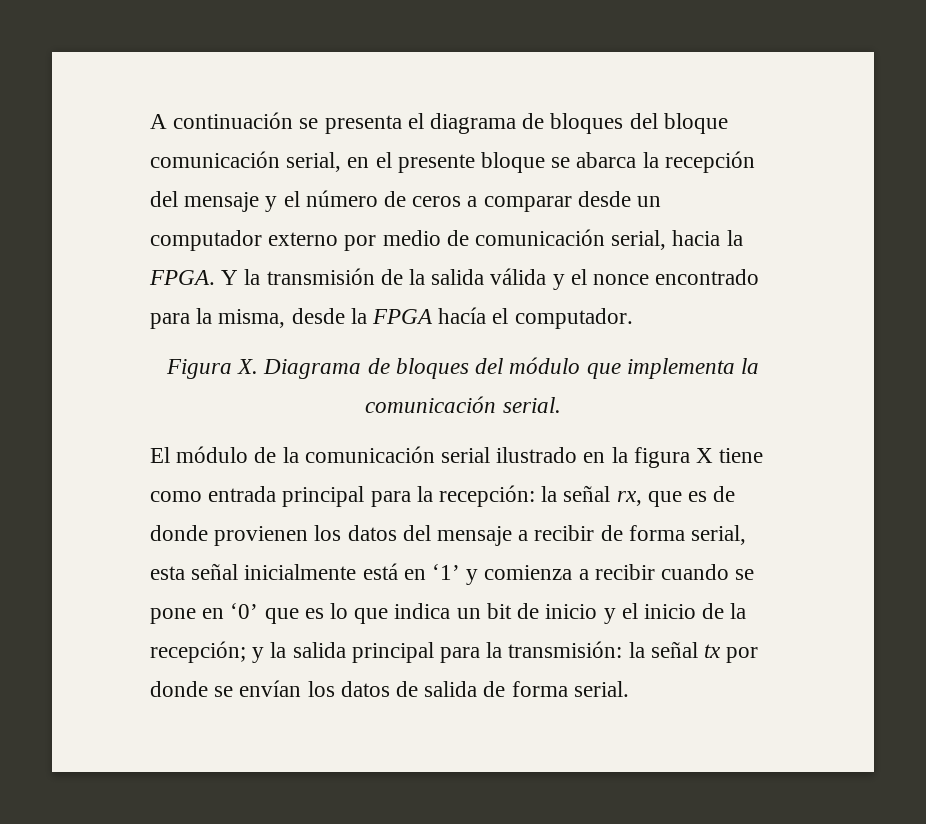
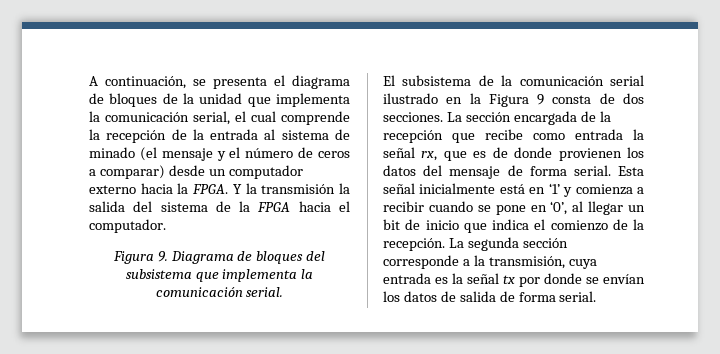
- A continuación se presenta el diagrama de bloques del bloque comunicación serial, en el presente bloque se abarca la recepción del mensaje y el número de ceros a comparar desde un computador externo por medio de comunicación serial, hacia la FPGA.
+ A continuación, se presenta el diagrama de bloques de la unidad que implementa la comunicación serial, el cual comprende la recepción de la entrada al sistema de minado (el mensaje y el número de ceros a comparar) desde un computador externo hacia la FPGA.
- Y la transmisión de la salida válida y el nonce encontrado para la misma, desde la FPGA hacía el computador.
+ Y la transmisión la salida del sistema de la FPGA hacia el computador.
- Figura X. Diagrama de bloques del módulo que implementa la comunicación serial.
+ Figura 9. Diagrama de bloques del subsistema que implementa la comunicación serial.
- El módulo de la comunicación serial ilustrado en la figura X tiene como entrada principal para la recepción: la señal rx, que es de donde provienen los datos del mensaje a recibir de forma serial, esta señal inicialmente está en ‘1’ y comienza a recibir cuando se pone en ‘0’ que es lo que indica un bit de inicio y el inicio de la recepción; y la salida principal para la transmisión: la señal tx por donde se envían los datos de salida de forma serial.
+ El subsistema de la comunicación serial ilustrado en la Figura 9 consta de dos secciones. La sección encargada de la recepción que recibe como entrada la señal rx, que es de donde provienen los datos del mensaje de forma serial. Esta señal inicialmente está en ‘1’ y comienza a recibir cuando se pone en ‘0’, al llegar un bit de inicio que indica el comienzo de la recepción. La segunda sección corresponde a la transmisión, cuya entrada es la señal tx por donde se envían los datos de salida de forma serial.

